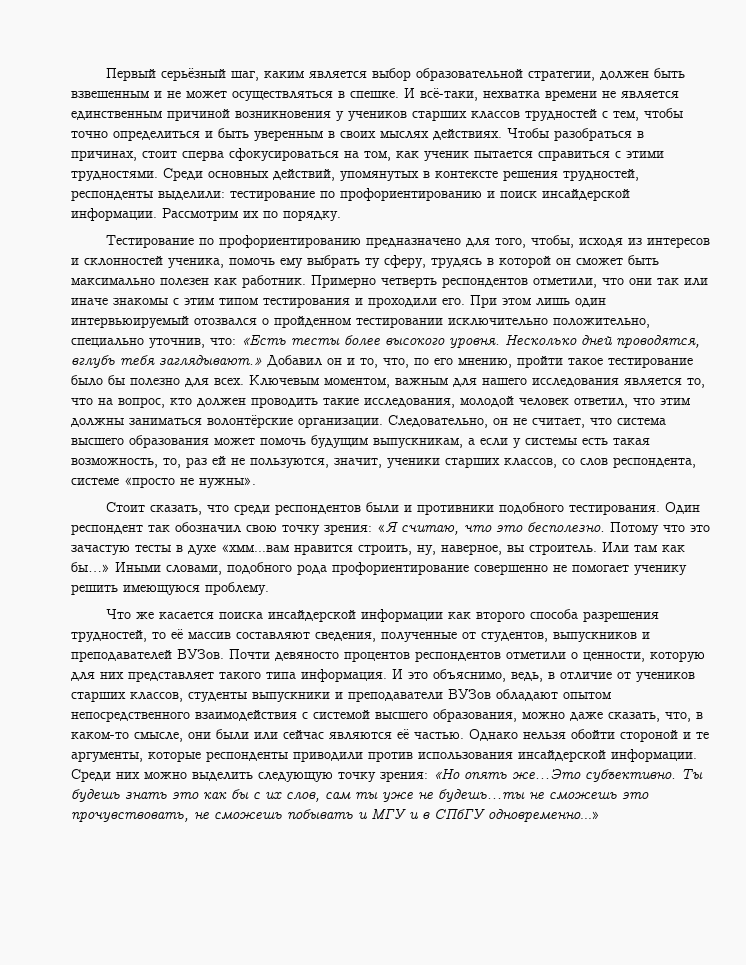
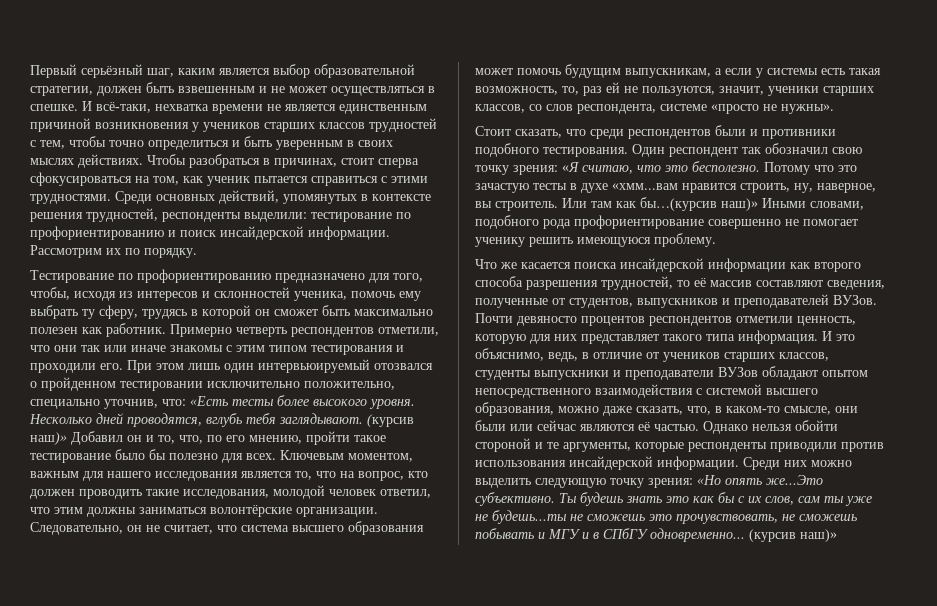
- Несколько дней проводятся, вглубь тебя заглядывают.» Добавил он и то, что, по его мнению, пройти такое тестирование было бы полезно для всех.
+ Несколько дней проводятся, вглубь тебя заглядывают. (курсив наш)» Добавил он и то, что, по его мнению, пройти такое тестирование было бы полезно для всех.
- Или там как бы…» Иными словами, подобного рода профориентирование совершенно не помогает ученику решить имеющуюся проблему.
+ Или там как бы…(курсив наш)» Иными словами, подобного рода профориентирование совершенно не помогает ученику решить имеющуюся проблему.
- Почти девяносто процентов респондентов отметили о ценности, которую для них представляет такого типа информация.
+ Почти девяносто процентов респондентов отметили ценность, которую для них представляет такого типа информация.
- Ты будешь знать это как бы с их слов, сам ты уже не будешь...ты не сможешь это прочувствовать, не сможешь побывать и МГУ и в СПбГУ одновременно...»
+ Ты будешь знать это как бы с их слов, сам ты уже не будешь...ты не сможешь это прочувствовать, не сможешь побывать и МГУ и в СПбГУ одновременно... (курсив наш)»

